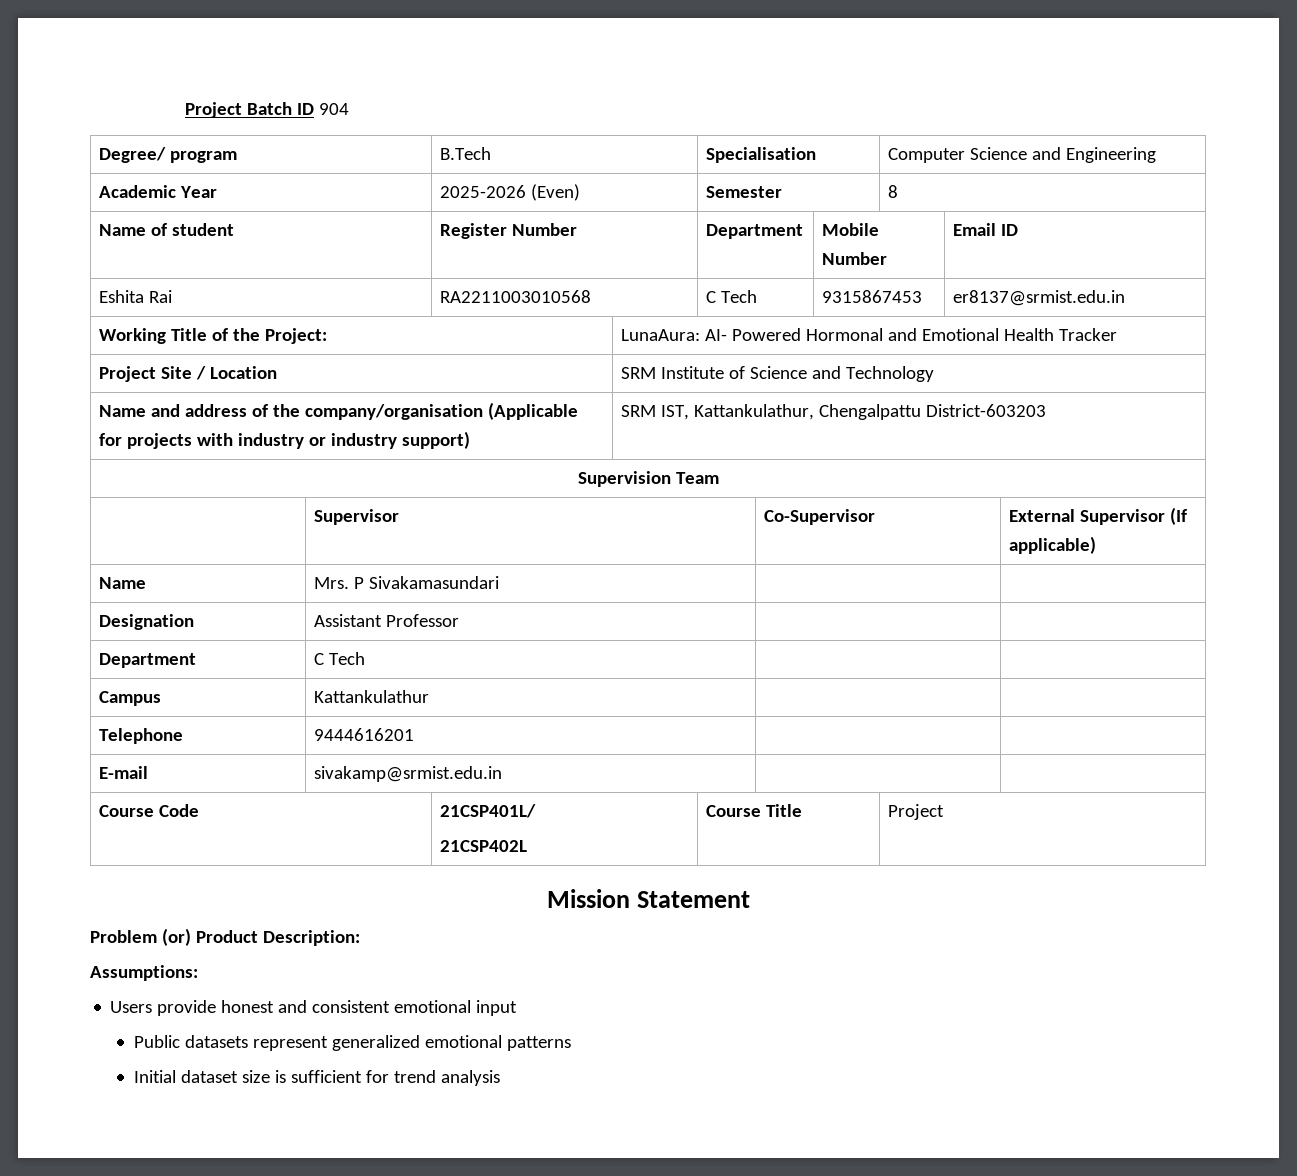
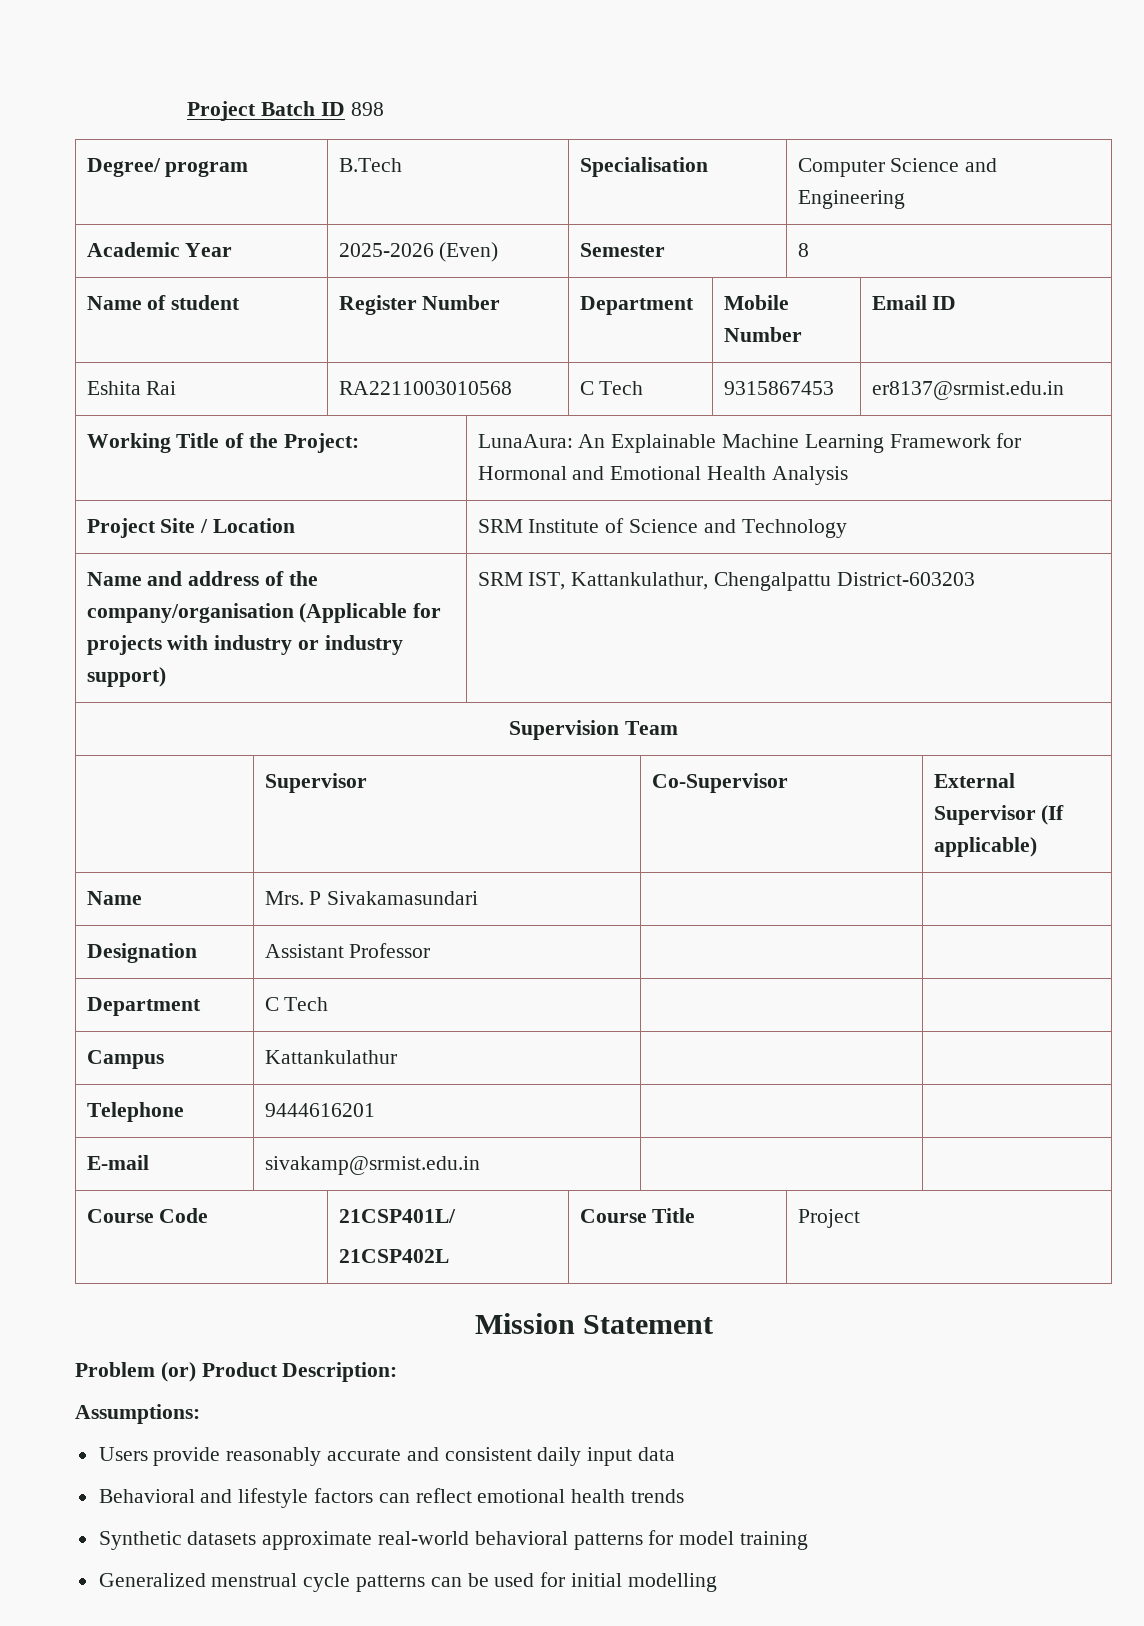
- Project Batch ID 904
+ Project Batch ID 898
- Working Title of the Project: | LunaAura: AI- Powered Hormonal and Emotional Health Tracker
+ Working Title of the Project: | LunaAura: An Explainable Machine Learning Framework for Hormonal and Emotional Health Analysis
- Users provide honest and consistent emotional input
- Public datasets represent generalized emotional patterns
- Initial dataset size is sufficient for trend analysis
+ Users provide reasonably accurate and consistent daily input data
+ Behavioral and lifestyle factors can reflect emotional health trends
+ Synthetic datasets approximate real-world behavioral patterns for model training
+ Generalized menstrual cycle patterns can be used for initial modelling

